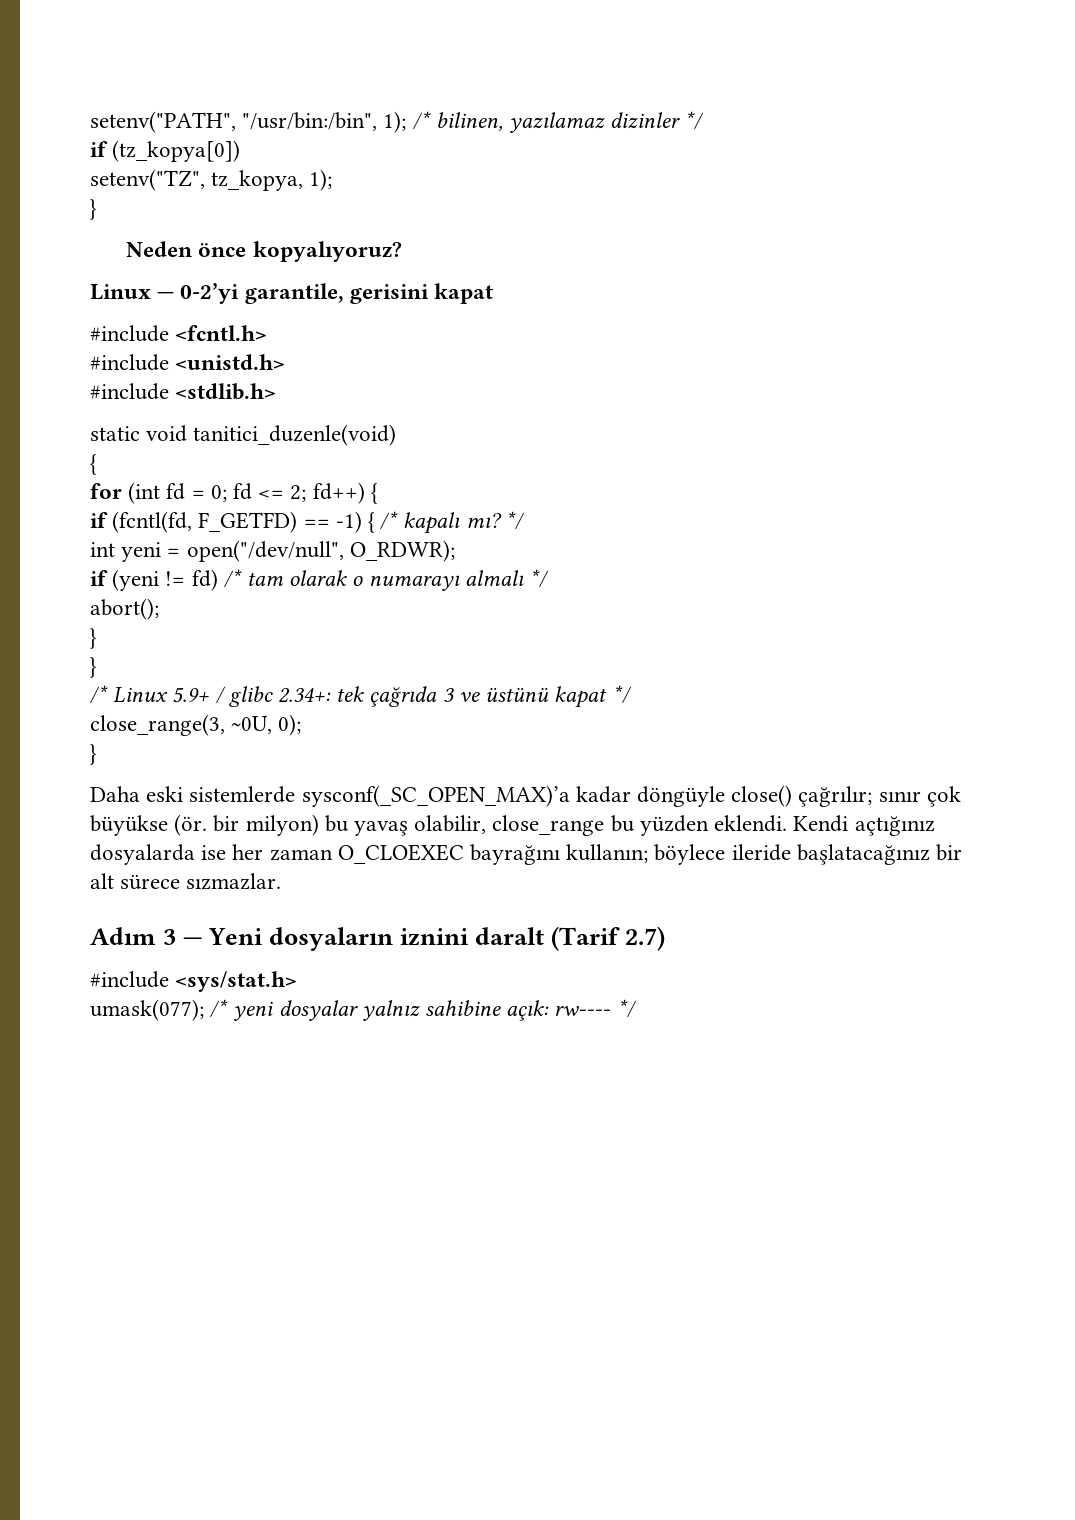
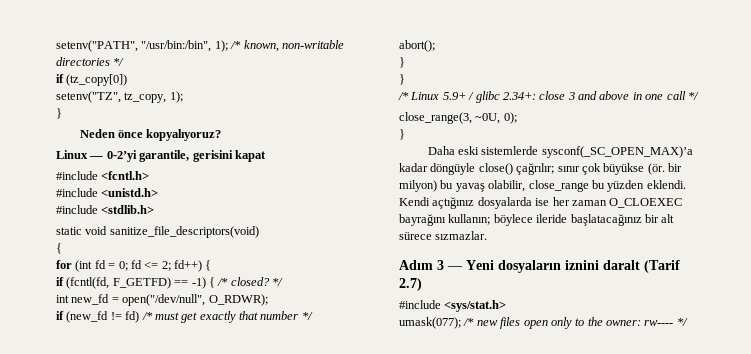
- setenv("PATH", "/usr/bin:/bin", 1); /* bilinen, yazılamaz dizinler */
+ setenv("PATH", "/usr/bin:/bin", 1); /* known, non-writable directories */
- if (tz_kopya[0])
+ if (tz_copy[0])
- setenv("TZ", tz_kopya, 1);
+ setenv("TZ", tz_copy, 1);
- static void tanitici_duzenle(void)
+ static void sanitize_file_descriptors(void)
- if (fcntl(fd, F_GETFD) == -1) { /* kapalı mı?
+ if (fcntl(fd, F_GETFD) == -1) { /* closed?
- int yeni = open("/dev/null", O_RDWR);
+ int new_fd = open("/dev/null", O_RDWR);
- if (yeni != fd) /* tam olarak o numarayı almalı */
+ if (new_fd != fd) /* must get exactly that number */
- /* Linux 5.9+ / glibc 2.34+: tek çağrıda 3 ve üstünü kapat */
+ /* Linux 5.9+ / glibc 2.34+: close 3 and above in one call */
- umask(077); /* yeni dosyalar yalnız sahibine açık: rw---- */
+ umask(077); /* new files open only to the owner: rw---- */

